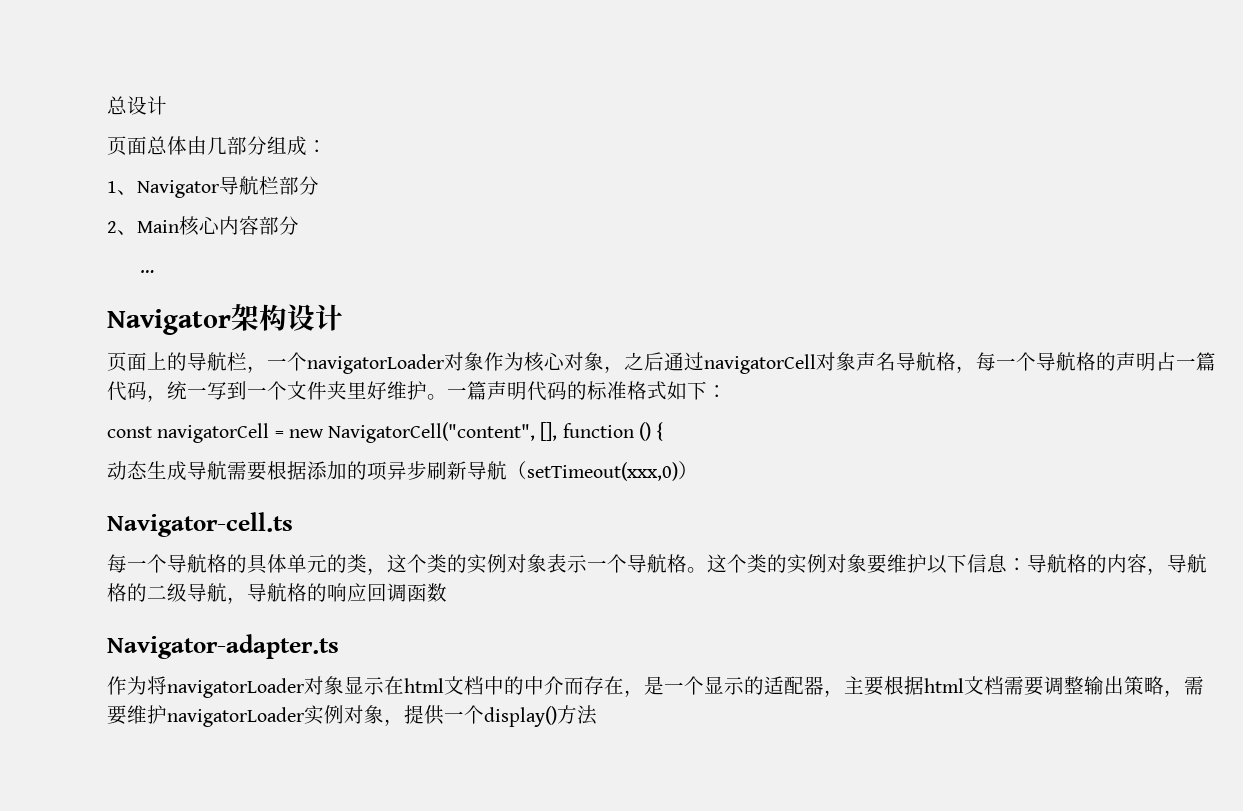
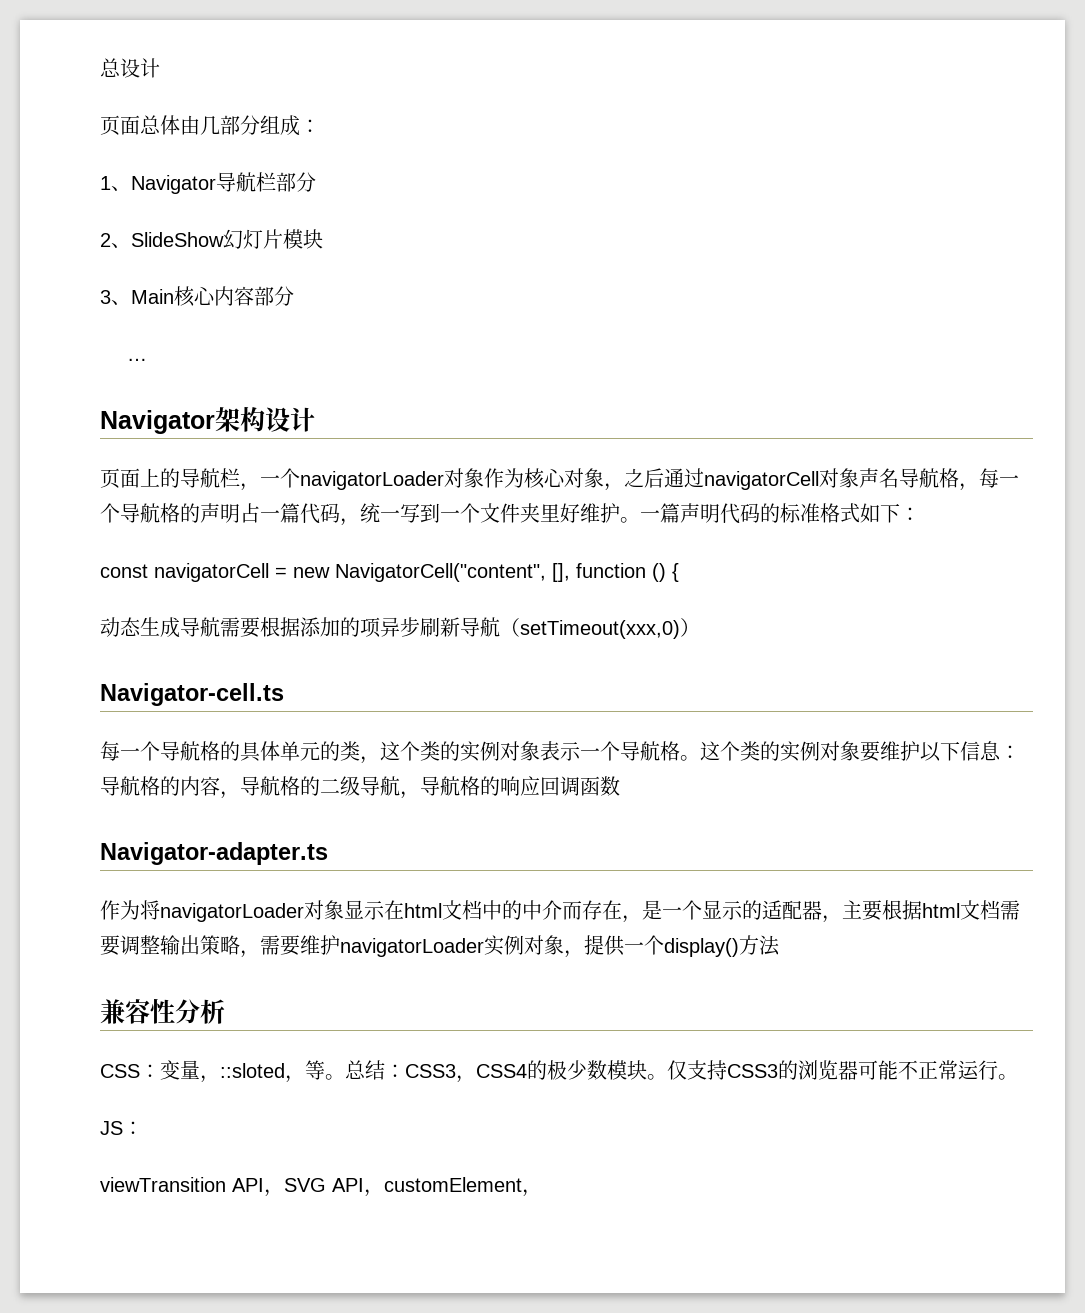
- 2、Main核心内容部分
+ 2、SlideShow幻灯片模块
+ 3、Main核心内容部分
+ 兼容性分析
+ CSS：变量，::sloted，等。总结：CSS3，CSS4的极少数模块。仅支持CSS3的浏览器可能不正常运行。
+ JS：
+ viewTransition API，SVG API，customElement，

